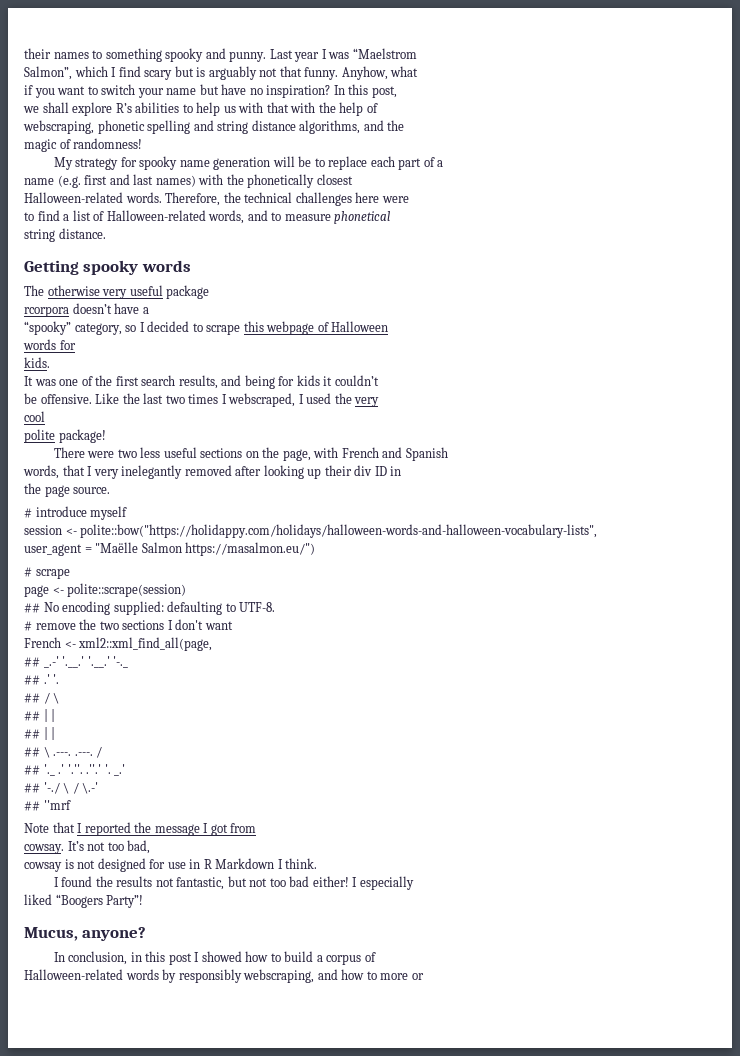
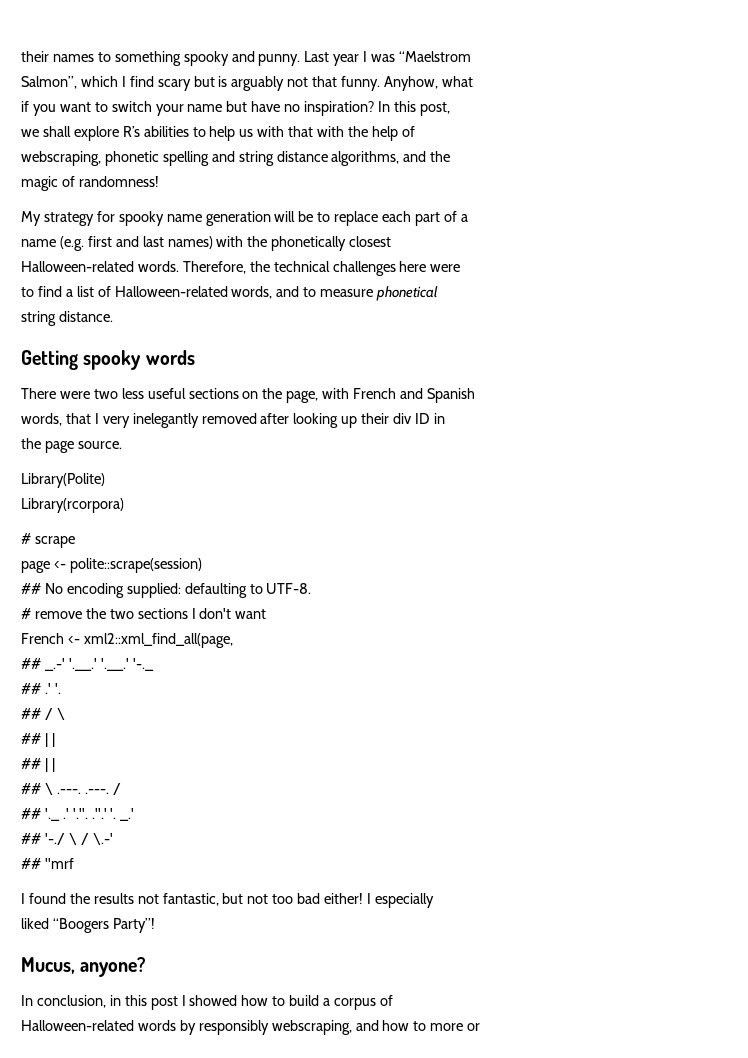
- The otherwise very useful package
- rcorpora doesn’t have a
- “spooky” category, so I decided to scrape this webpage of Halloween
- words for
- kids.
- It was one of the first search results, and being for kids it couldn’t
- be offensive. Like the last two times I webscraped, I used the very
- cool
- polite package!
- # introduce myself
- session <- polite::bow("https://holidappy.com/holidays/halloween-words-and-halloween-vocabulary-lists",
- user_agent = "Maëlle Salmon https://masalmon.eu/")
+ Library(Polite)
+ Library(rcorpora)
- Note that I reported the message I got from
- cowsay. It’s not too bad,
- cowsay is not designed for use in R Markdown I think.

